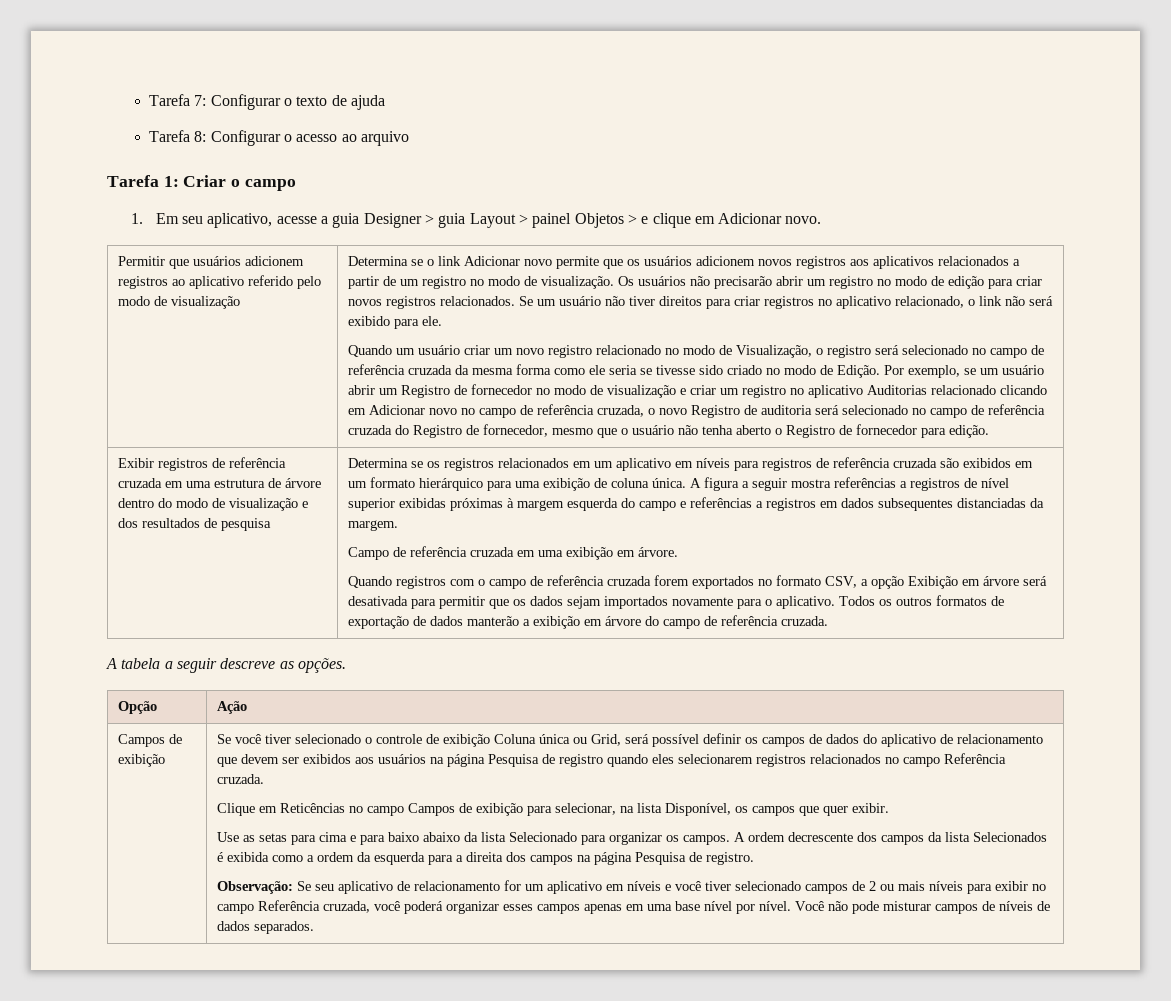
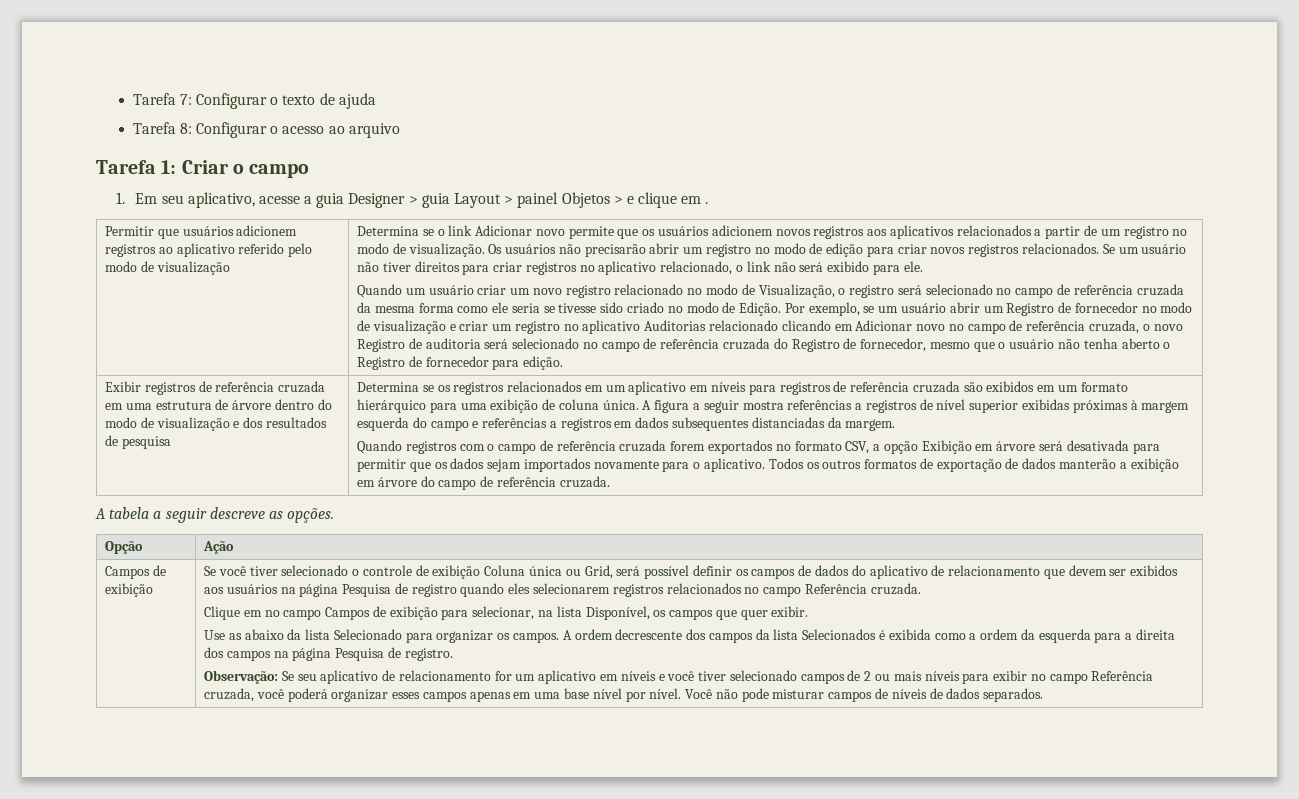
- 1. Em seu aplicativo, acesse a guia Designer > guia Layout > painel Objetos > e clique em Adicionar novo.
+ 1. Em seu aplicativo, acesse a guia Designer > guia Layout > painel Objetos > e clique em .
- Campo de referência cruzada em uma exibição em árvore.
- Clique em Reticências no campo Campos de exibição para selecionar, na lista Disponível, os campos que quer exibir.
+ Clique em no campo Campos de exibição para selecionar, na lista Disponível, os campos que quer exibir.
- Use as setas para cima e para baixo abaixo da lista Selecionado para organizar os campos.
+ Use as abaixo da lista Selecionado para organizar os campos.

